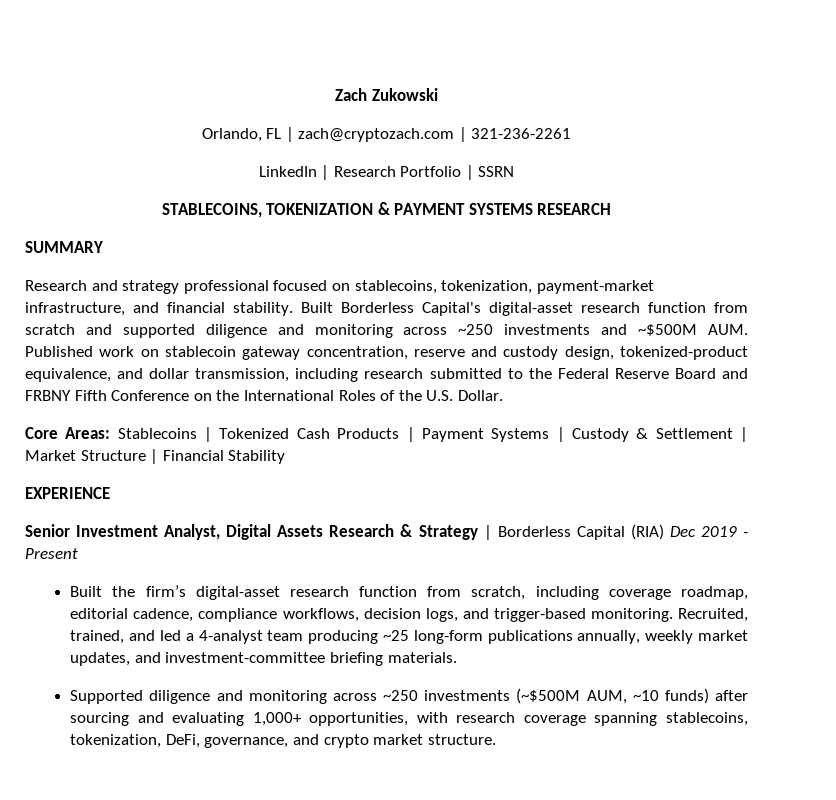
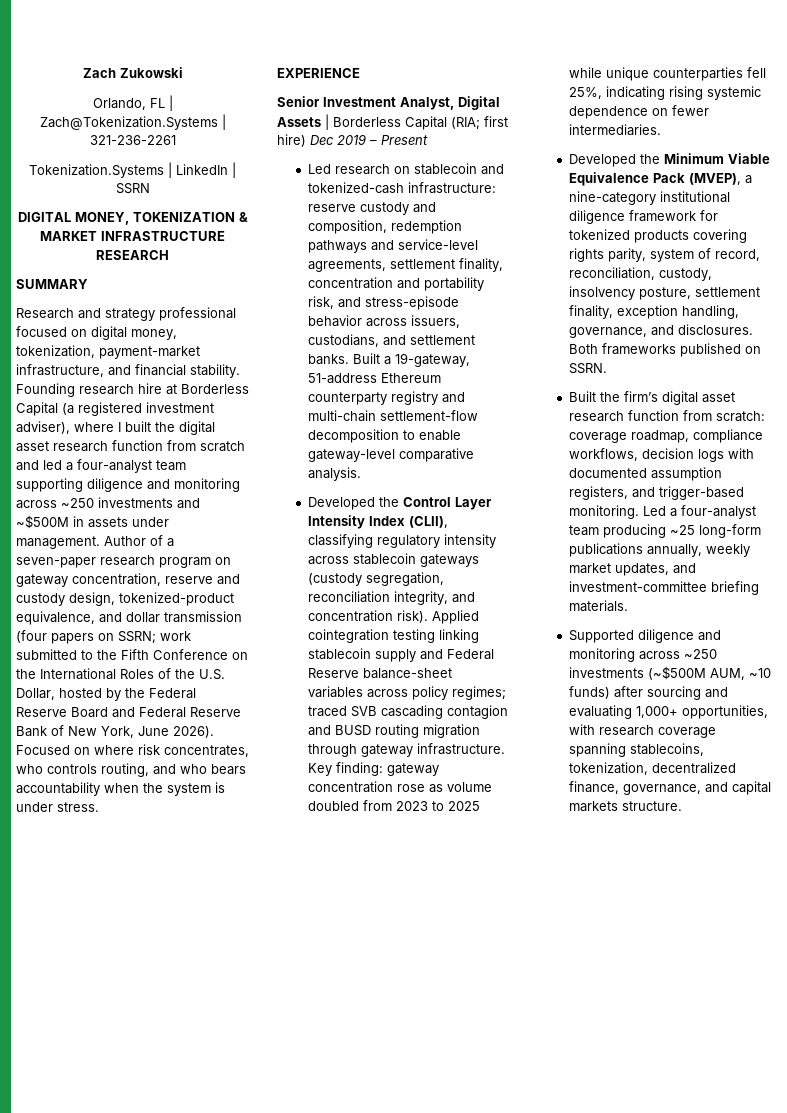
- Orlando, FL | zach@cryptozach.com | 321-236-2261
+ Orlando, FL | Zach@Tokenization.Systems | 321-236-2261
- LinkedIn | Research Portfolio | SSRN
- STABLECOINS, TOKENIZATION & PAYMENT SYSTEMS RESEARCH
+ Tokenization.Systems | LinkedIn | SSRN
+ DIGITAL MONEY, TOKENIZATION & MARKET INFRASTRUCTURE RESEARCH
- Research and strategy professional focused on stablecoins, tokenization, payment-market infrastructure, and financial stability.
+ Research and strategy professional focused on digital money, tokenization, payment-market infrastructure, and financial stability.
- Built Borderless Capital's digital-asset research function from scratch and supported diligence and monitoring across ~250 investments and ~$500M AUM. Published work on stablecoin gateway concentration, reserve and custody design, tokenized-product equivalence, and dollar transmission, including research submitted to the Federal Reserve Board and FRBNY Fifth Conference on the International Roles of the U.S. Dollar.
- Core Areas: Stablecoins | Tokenized Cash Products | Payment Systems | Custody & Settlement | Market Structure | Financial Stability
+ Founding research hire at Borderless Capital (a registered investment adviser), where I built the digital asset research function from scratch and led a four-analyst team supporting diligence and monitoring across ~250 investments and ~$500M in assets under management. Author of a seven-paper research program on gateway concentration, reserve and custody design, tokenized-product equivalence, and dollar transmission (four papers on SSRN; work submitted to the Fifth Conference on the International Roles of the U.S. Dollar, hosted by the Federal Reserve Board and Federal Reserve Bank of New York, June 2026). Focused on where risk concentrates, who controls routing, and who bears accountability when the system is under stress.
- Senior Investment Analyst, Digital Assets Research & Strategy | Borderless Capital (RIA) Dec 2019 - Present
+ Senior Investment Analyst, Digital Assets | Borderless Capital (RIA; first hire) Dec 2019 – Present
+ Led research on stablecoin and tokenized-cash infrastructure: reserve custody and composition, redemption pathways and service-level agreements, settlement finality, concentration and portability risk, and stress-episode behavior across issuers, custodians, and settlement banks. Built a 19-gateway, 51-address Ethereum counterparty registry and multi-chain settlement-flow decomposition to enable gateway-level comparative analysis.
+ Developed the Control Layer Intensity Index (CLII), classifying regulatory intensity across stablecoin gateways (custody segregation, reconciliation integrity, and concentration risk). Applied cointegration testing linking stablecoin supply and Federal Reserve balance-sheet variables across policy regimes; traced SVB cascading contagion and BUSD routing migration through gateway infrastructure. Key finding: gateway concentration rose as volume doubled from 2023 to 2025 while unique counterparties fell 25%, indicating rising systemic dependence on fewer intermediaries.
+ Developed the Minimum Viable Equivalence Pack (MVEP), a nine-category institutional diligence framework for tokenized products covering rights parity, system of record, reconciliation, custody, insolvency posture, settlement finality, exception handling, governance, and disclosures. Both frameworks published on SSRN.
- Built the firm’s digital-asset research function from scratch, including coverage roadmap, editorial cadence, compliance workflows, decision logs, and trigger-based monitoring. Recruited, trained, and led a 4-analyst team producing ~25 long-form publications annually, weekly market updates, and investment-committee briefing materials.
+ Built the firm’s digital asset research function from scratch: coverage roadmap, compliance workflows, decision logs with documented assumption registers, and trigger-based monitoring. Led a four-analyst team producing ~25 long-form publications annually, weekly market updates, and investment-committee briefing materials.
- Supported diligence and monitoring across ~250 investments (~$500M AUM, ~10 funds) after sourcing and evaluating 1,000+ opportunities, with research coverage spanning stablecoins, tokenization, DeFi, governance, and crypto market structure.
+ Supported diligence and monitoring across ~250 investments (~$500M AUM, ~10 funds) after sourcing and evaluating 1,000+ opportunities, with research coverage spanning stablecoins, tokenization, decentralized finance, governance, and capital markets structure.

